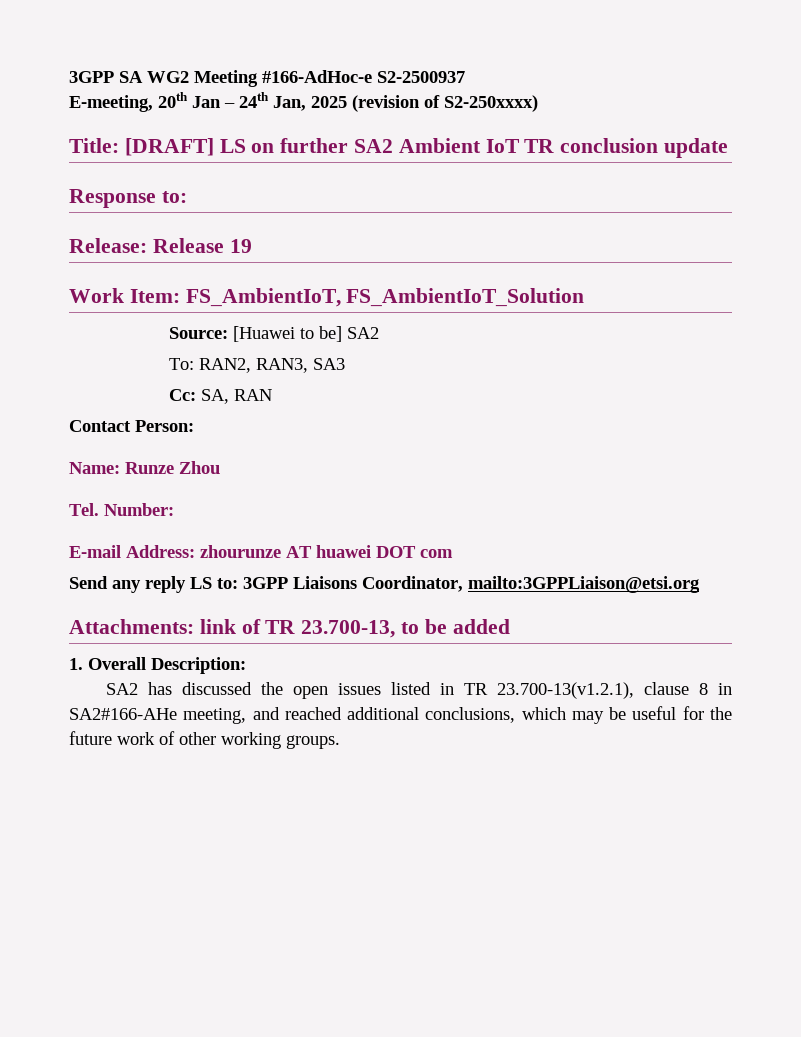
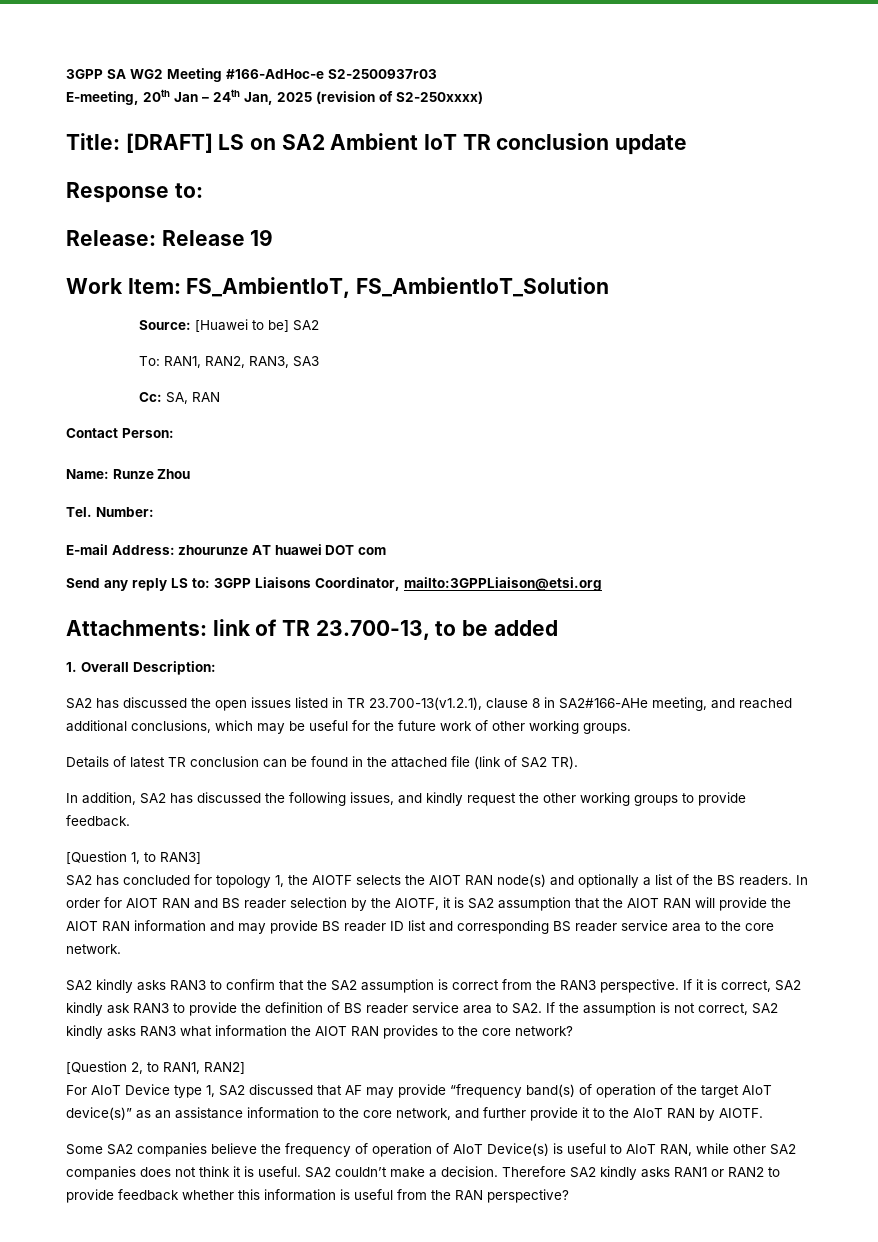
- 3GPP SA WG2 Meeting #166-AdHoc-e S2-2500937
+ 3GPP SA WG2 Meeting #166-AdHoc-e S2-2500937r03
- Title: [DRAFT] LS on further SA2 Ambient IoT TR conclusion update
+ Title: [DRAFT] LS on SA2 Ambient IoT TR conclusion update
- To: RAN2, RAN3, SA3
+ To: RAN1, RAN2, RAN3, SA3
+ Details of latest TR conclusion can be found in the attached file (link of SA2 TR).
+ In addition, SA2 has discussed the following issues, and kindly request the other working groups to provide feedback.
+ [Question 1, to RAN3]
+ SA2 has concluded for topology 1, the AIOTF selects the AIOT RAN node(s) and optionally a list of the BS readers. In order for AIOT RAN and BS reader selection by the AIOTF, it is SA2 assumption that the AIOT RAN will provide the AIOT RAN information and may provide BS reader ID list and corresponding BS reader service area to the core network.
+ SA2 kindly asks RAN3 to confirm that the SA2 assumption is correct from the RAN3 perspective. If it is correct, SA2 kindly ask RAN3 to provide the definition of BS reader service area to SA2. If the assumption is not correct, SA2 kindly asks RAN3 what information the AIOT RAN provides to the core network?
+ [Question 2, to RAN1, RAN2]
+ For AIoT Device type 1, SA2 discussed that AF may provide “frequency band(s) of operation of the target AIoT device(s)” as an assistance information to the core network, and further provide it to the AIoT RAN by AIOTF.
+ Some SA2 companies believe the frequency of operation of AIoT Device(s) is useful to AIoT RAN, while other SA2 companies does not think it is useful. SA2 couldn’t make a decision. Therefore SA2 kindly asks RAN1 or RAN2 to provide feedback whether this information is useful from the RAN perspective?

